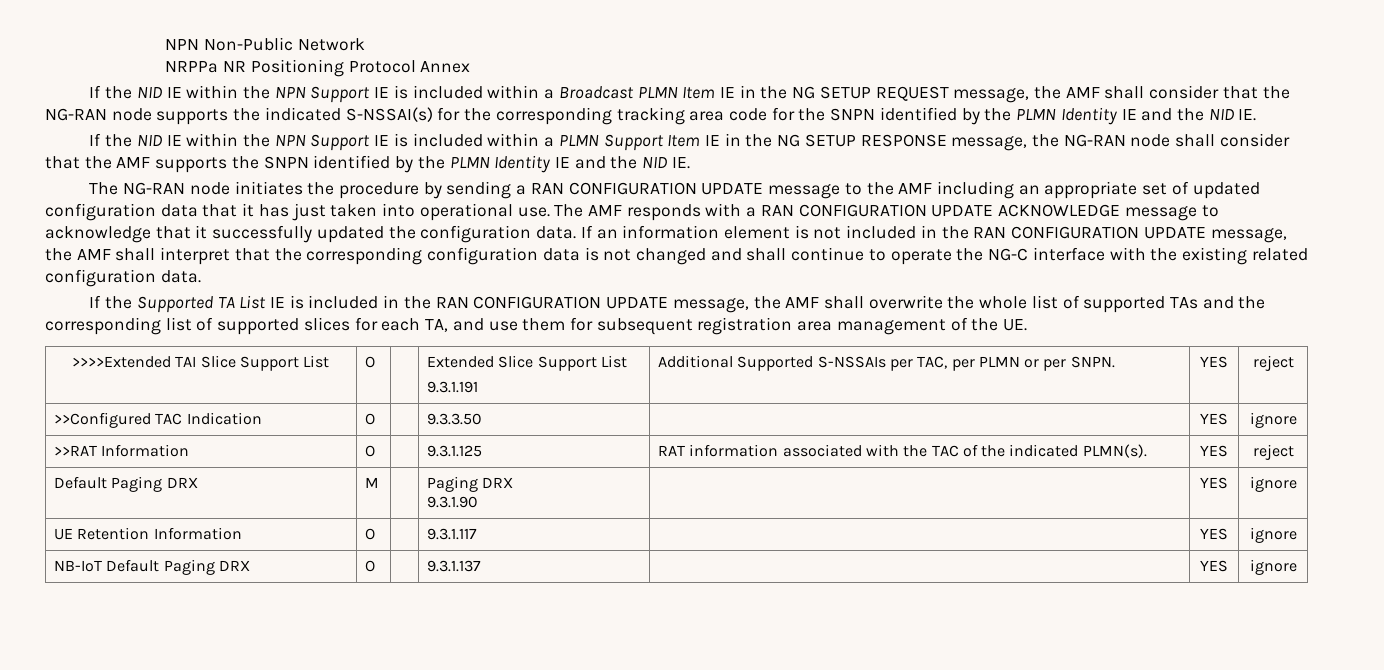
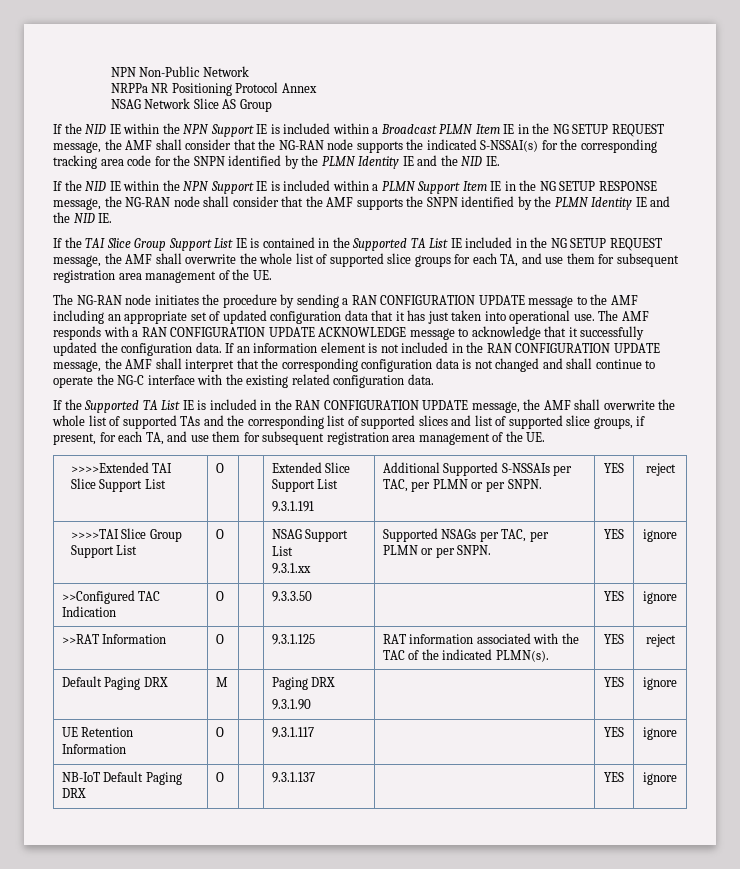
+ NSAG Network Slice AS Group
+ If the TAI Slice Group Support List IE is contained in the Supported TA List IE included in the NG SETUP REQUEST message, the AMF shall overwrite the whole list of supported slice groups for each TA, and use them for subsequent registration area management of the UE.
- If the Supported TA List IE is included in the RAN CONFIGURATION UPDATE message, the AMF shall overwrite the whole list of supported TAs and the corresponding list of supported slices for each TA, and use them for subsequent registration area management of the UE.
+ If the Supported TA List IE is included in the RAN CONFIGURATION UPDATE message, the AMF shall overwrite the whole list of supported TAs and the corresponding list of supported slices and list of supported slice groups, if present, for each TA, and use them for subsequent registration area management of the UE.
+ >>>>TAI Slice Group Support List | O | | NSAG Support List
+ 9.3.1.xx | Supported NSAGs per TAC, per PLMN or per SNPN. | YES | ignore

